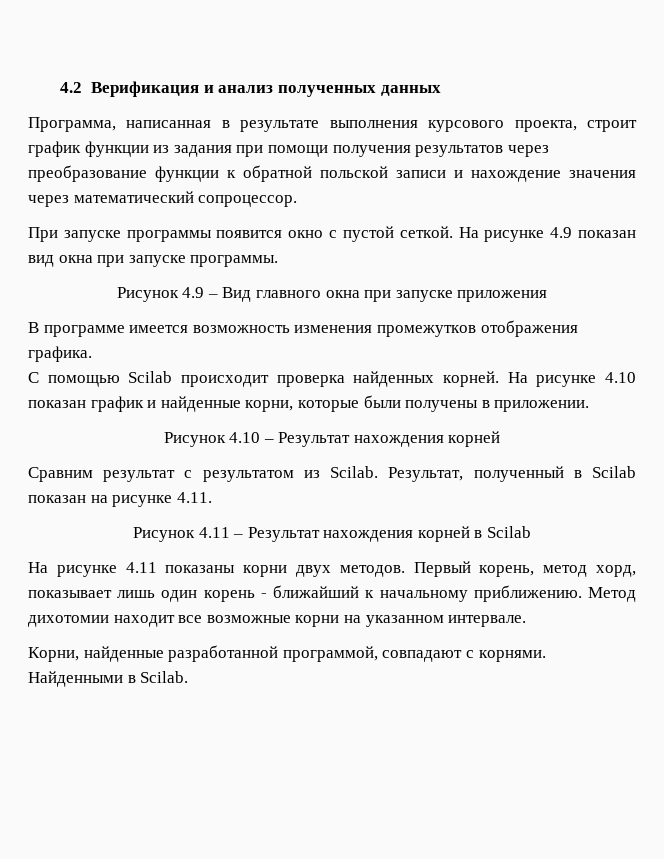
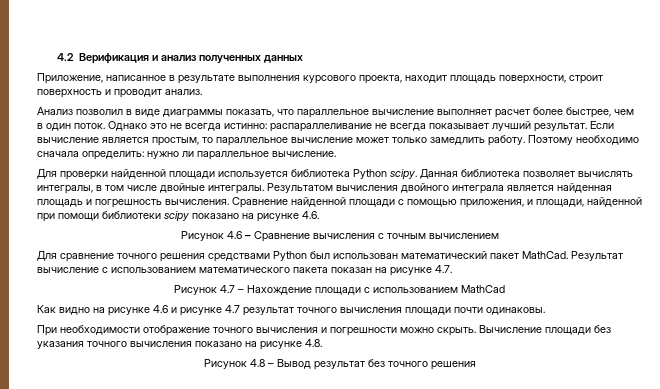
- Программа, написанная в результате выполнения курсового проекта, строит график функции из задания при помощи получения результатов через преобразование функции к обратной польской записи и нахождение значения через математический сопроцессор.
- При запуске программы появится окно с пустой сеткой. На рисунке 4.9 показан вид окна при запуске программы.
- Рисунок 4.9 – Вид главного окна при запуске приложения
- В программе имеется возможность изменения промежутков отображения графика.
- С помощью Scilab происходит проверка найденных корней. На рисунке 4.10 показан график и найденные корни, которые были получены в приложении.
- Рисунок 4.10 – Результат нахождения корней
- Сравним результат с результатом из Scilab. Результат, полученный в Scilab показан на рисунке 4.11.
- Рисунок 4.11 – Результат нахождения корней в Scilab
- На рисунке 4.11 показаны корни двух методов. Первый корень, метод хорд, показывает лишь один корень - ближайший к начальному приближению. Метод дихотомии находит все возможные корни на указанном интервале.
- Корни, найденные разработанной программой, совпадают с корнями. Найденными в Scilab.
+ Приложение, написанное в результате выполнения курсового проекта, находит площадь поверхности, строит поверхность и проводит анализ.
+ Анализ позволил в виде диаграммы показать, что параллельное вычисление выполняет расчет более быстрее, чем в один поток. Однако это не всегда истинно: распараллеливание не всегда показывает лучший результат. Если вычисление является простым, то параллельное вычисление может только замедлить работу. Поэтому необходимо сначала определить: нужно ли параллельное вычисление.
+ Для проверки найденной площади используется библиотека Python scipy. Данная библиотека позволяет вычислять интегралы, в том числе двойные интегралы. Результатом вычисления двойного интеграла является найденная площадь и погрешность вычисления. Сравнение найденной площади с помощью приложения, и площади, найденной при помощи библиотеки scipy показано на рисунке 4.6.
+ Рисунок 4.6 – Сравнение вычисления с точным вычислением
+ Для сравнение точного решения средствами Python был использован математический пакет MathCad. Результат вычисление с использованием математического пакета показан на рисунке 4.7.
+ Рисунок 4.7 – Нахождение площади с использованием MathCad
+ Как видно на рисунке 4.6 и рисунке 4.7 результат точного вычисления площади почти одинаковы.
+ При необходимости отображение точного вычисления и погрешности можно скрыть. Вычисление площади без указания точного вычисления показано на рисунке 4.8.
+ Рисунок 4.8 – Вывод результат без точного решения

